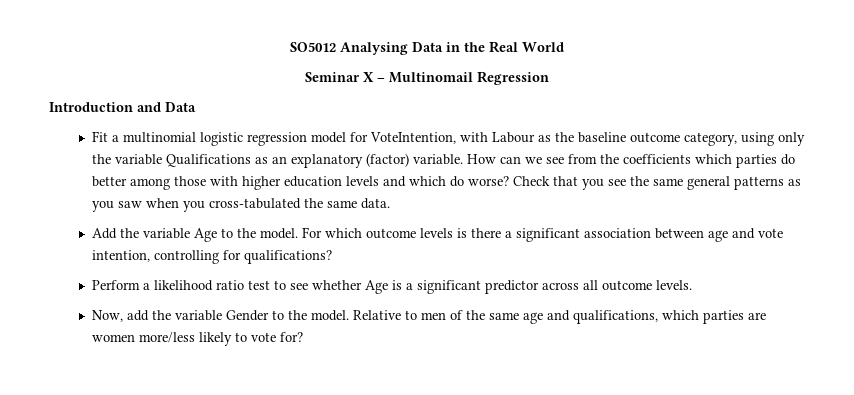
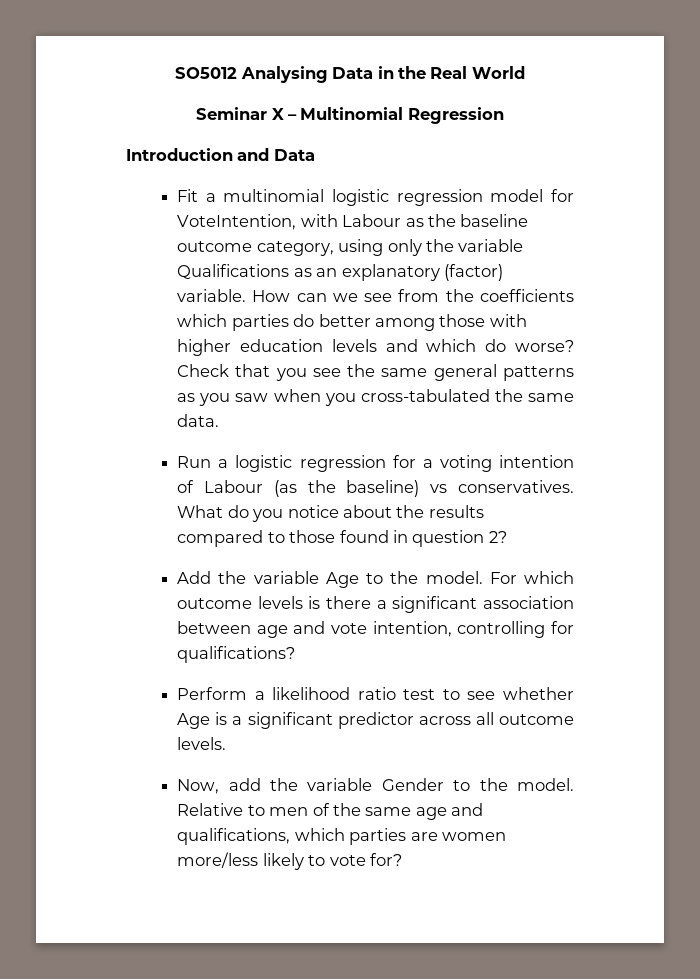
- Seminar X – Multinomail Regression
+ Seminar X – Multinomial Regression
+ Run a logistic regression for a voting intention of Labour (as the baseline) vs conservatives. What do you notice about the results compared to those found in question 2?

